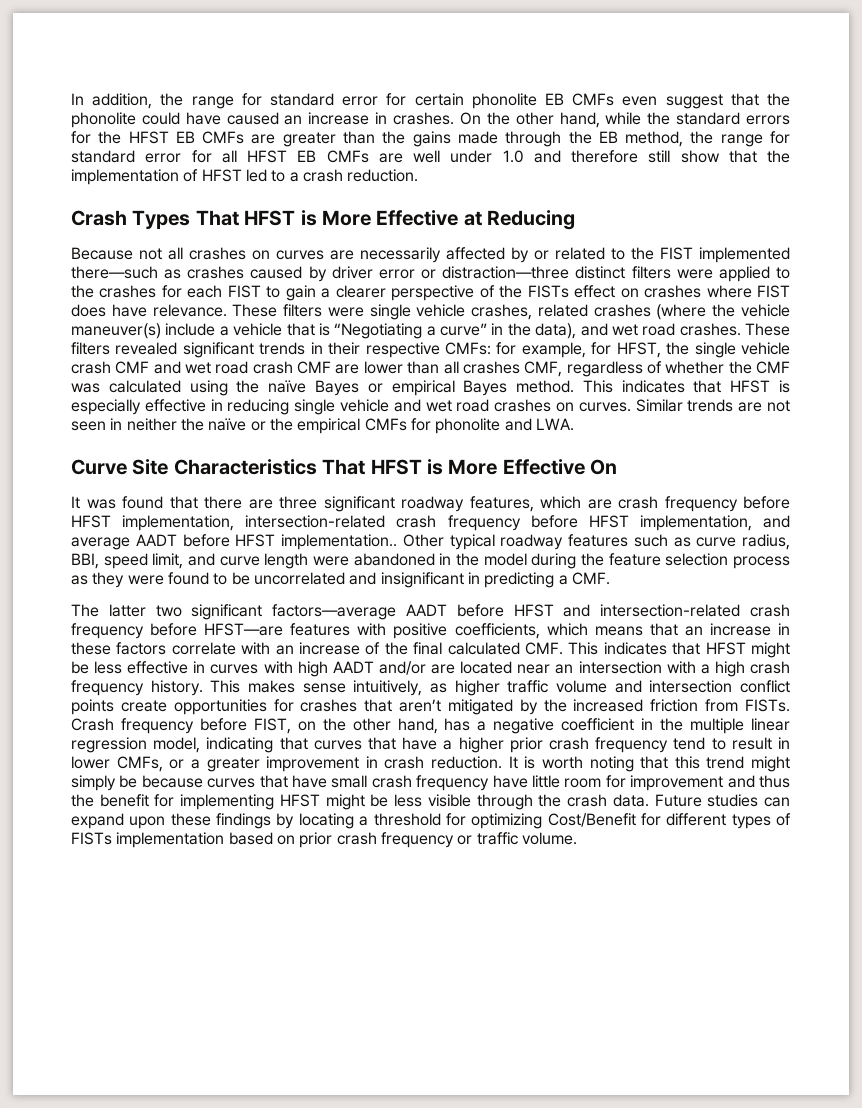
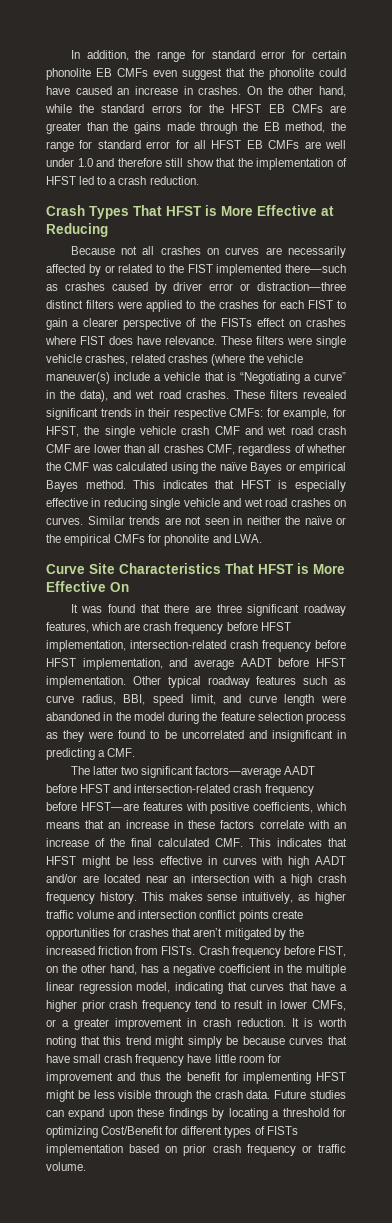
- It was found that there are three significant roadway features, which are crash frequency before HFST implementation, intersection-related crash frequency before HFST implementation, and average AADT before HFST implementation..
+ It was found that there are three significant roadway features, which are crash frequency before HFST implementation, intersection-related crash frequency before HFST implementation, and average AADT before HFST implementation.

